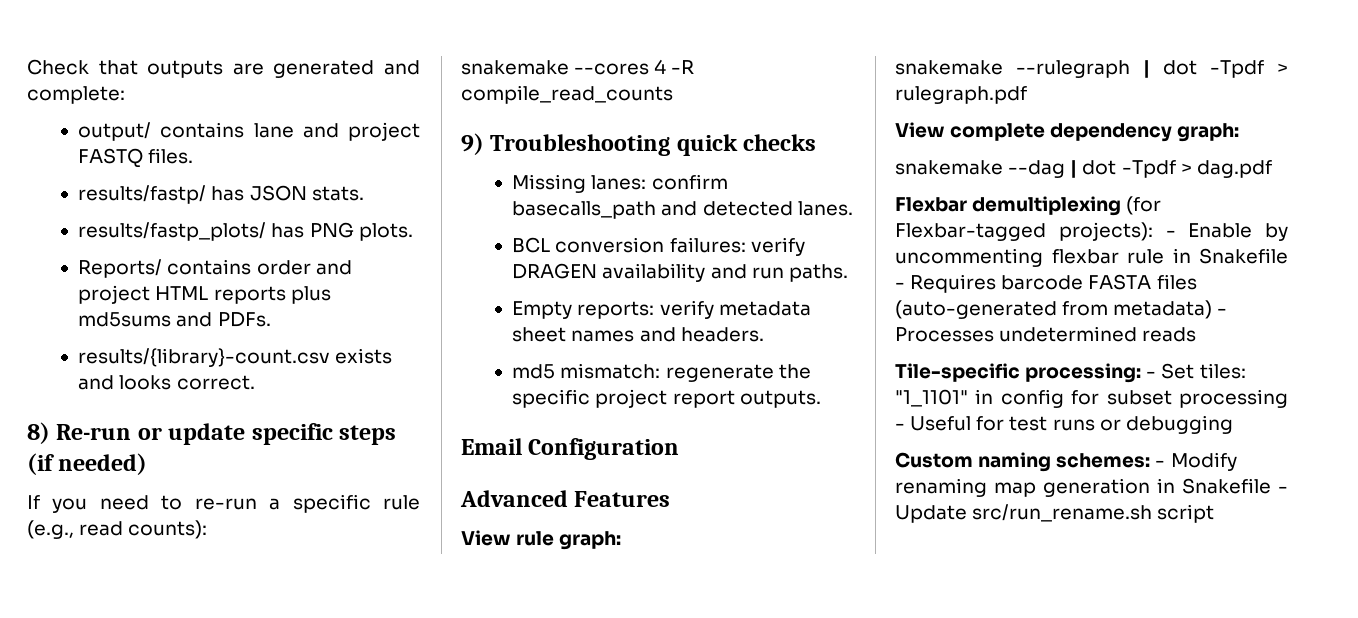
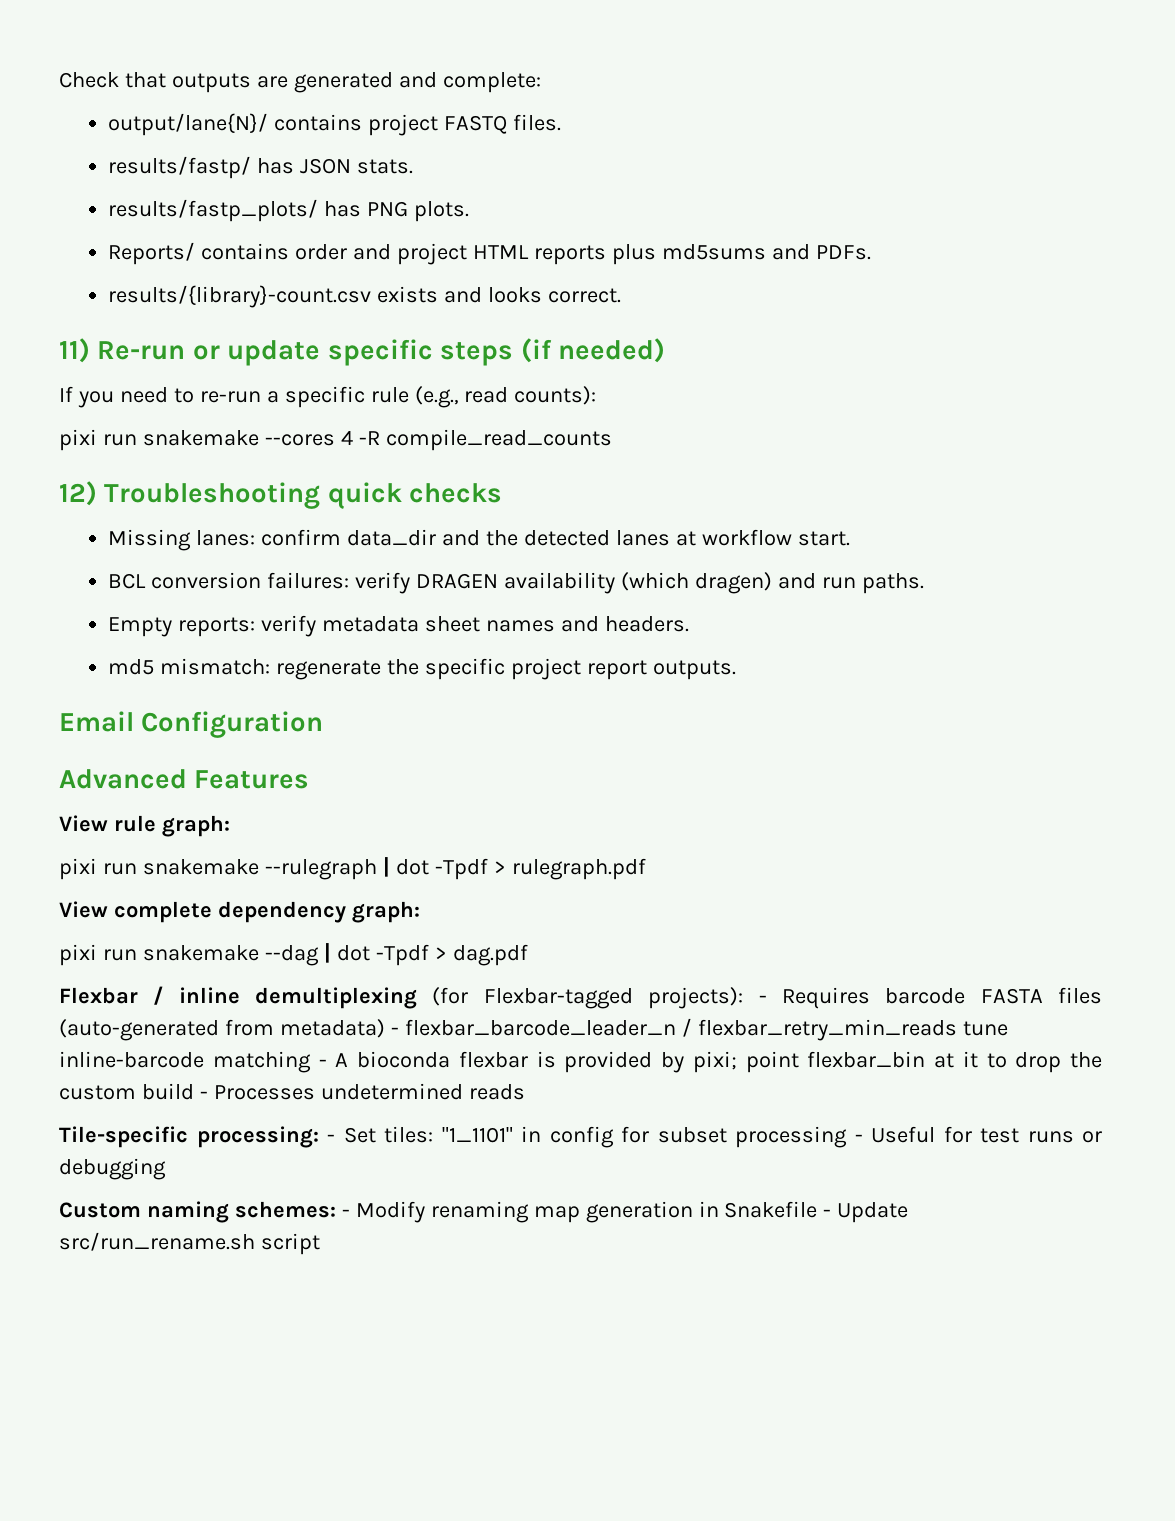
- output/ contains lane and project FASTQ files.
+ output/lane{N}/ contains project FASTQ files.
- 8) Re-run or update specific steps (if needed)
+ 11) Re-run or update specific steps (if needed)
- snakemake --cores 4 -R compile_read_counts
+ pixi run snakemake --cores 4 -R compile_read_counts
- 9) Troubleshooting quick checks
+ 12) Troubleshooting quick checks
- Missing lanes: confirm basecalls_path and detected lanes.
+ Missing lanes: confirm data_dir and the detected lanes at workflow start.
- BCL conversion failures: verify DRAGEN availability and run paths.
+ BCL conversion failures: verify DRAGEN availability (which dragen) and run paths.
- snakemake --rulegraph | dot -Tpdf > rulegraph.pdf
+ pixi run snakemake --rulegraph | dot -Tpdf > rulegraph.pdf
- snakemake --dag | dot -Tpdf > dag.pdf
+ pixi run snakemake --dag | dot -Tpdf > dag.pdf
- Flexbar demultiplexing (for Flexbar-tagged projects): - Enable by uncommenting flexbar rule in Snakefile - Requires barcode FASTA files (auto-generated from metadata) - Processes undetermined reads
+ Flexbar / inline demultiplexing (for Flexbar-tagged projects): - Requires barcode FASTA files (auto-generated from metadata) - flexbar_barcode_leader_n / flexbar_retry_min_reads tune inline-barcode matching - A bioconda flexbar is provided by pixi; point flexbar_bin at it to drop the custom build - Processes undetermined reads

